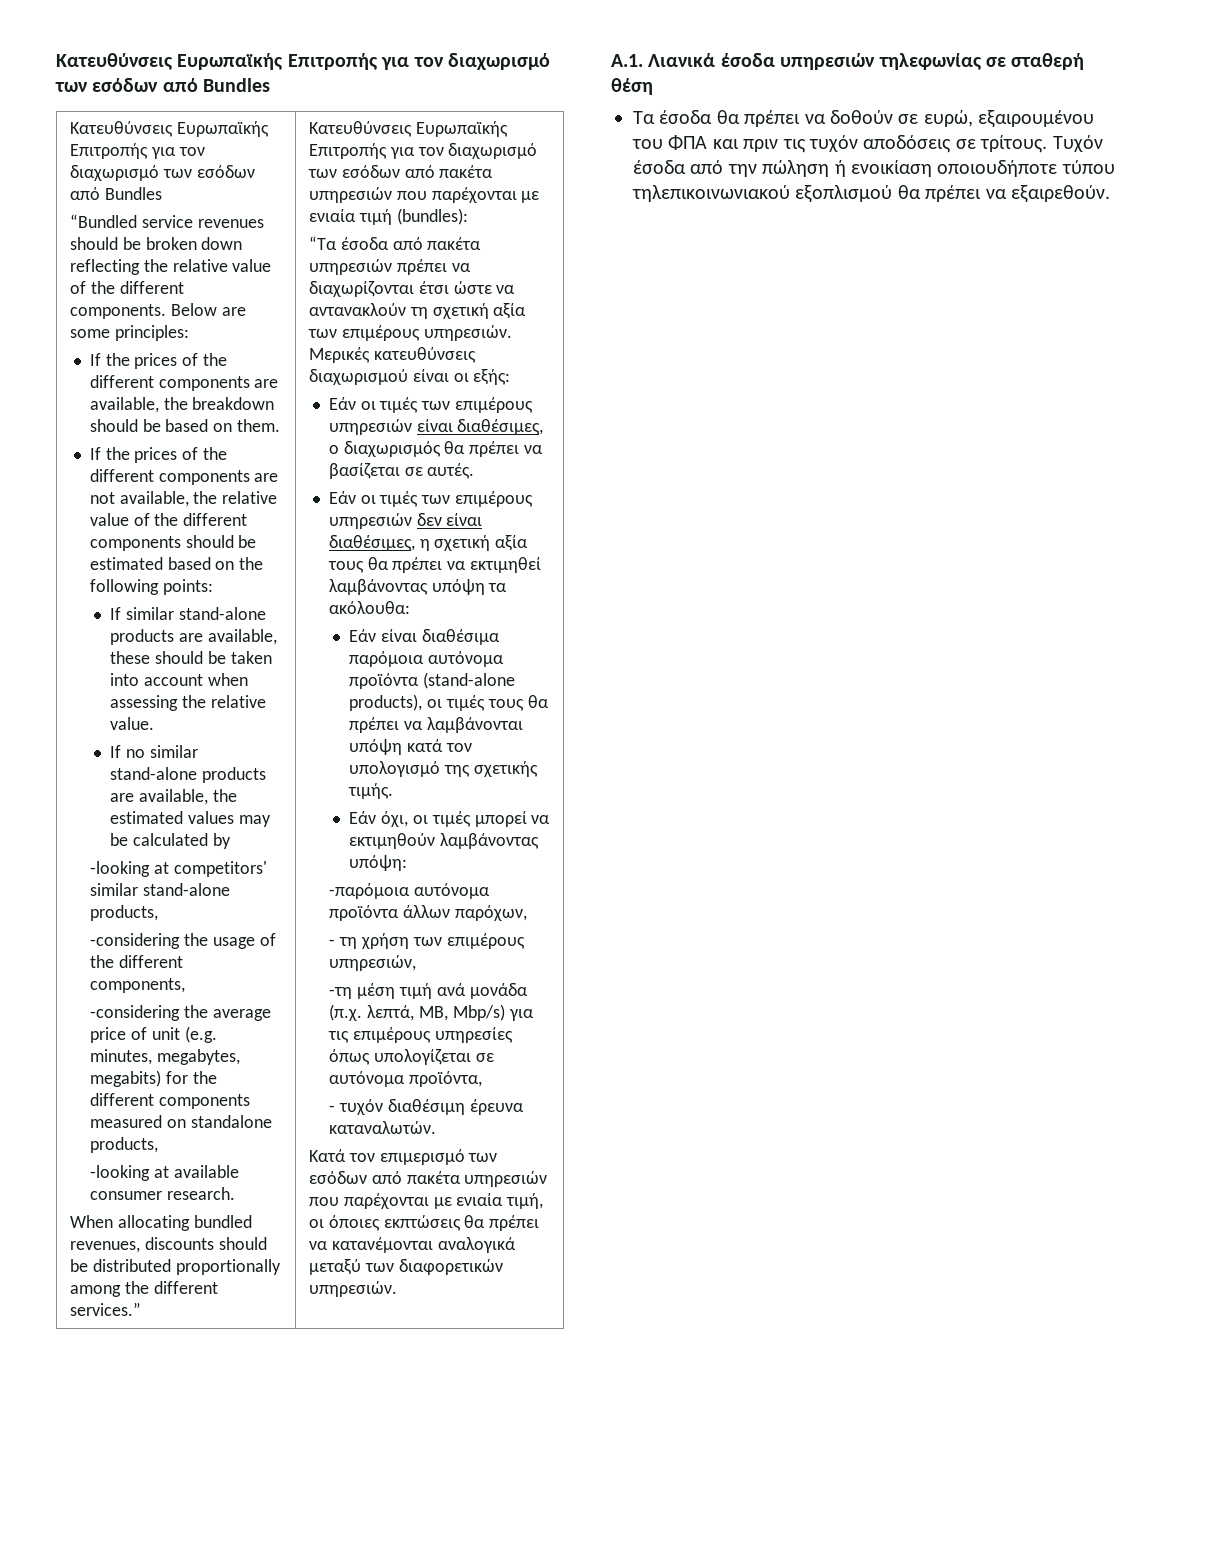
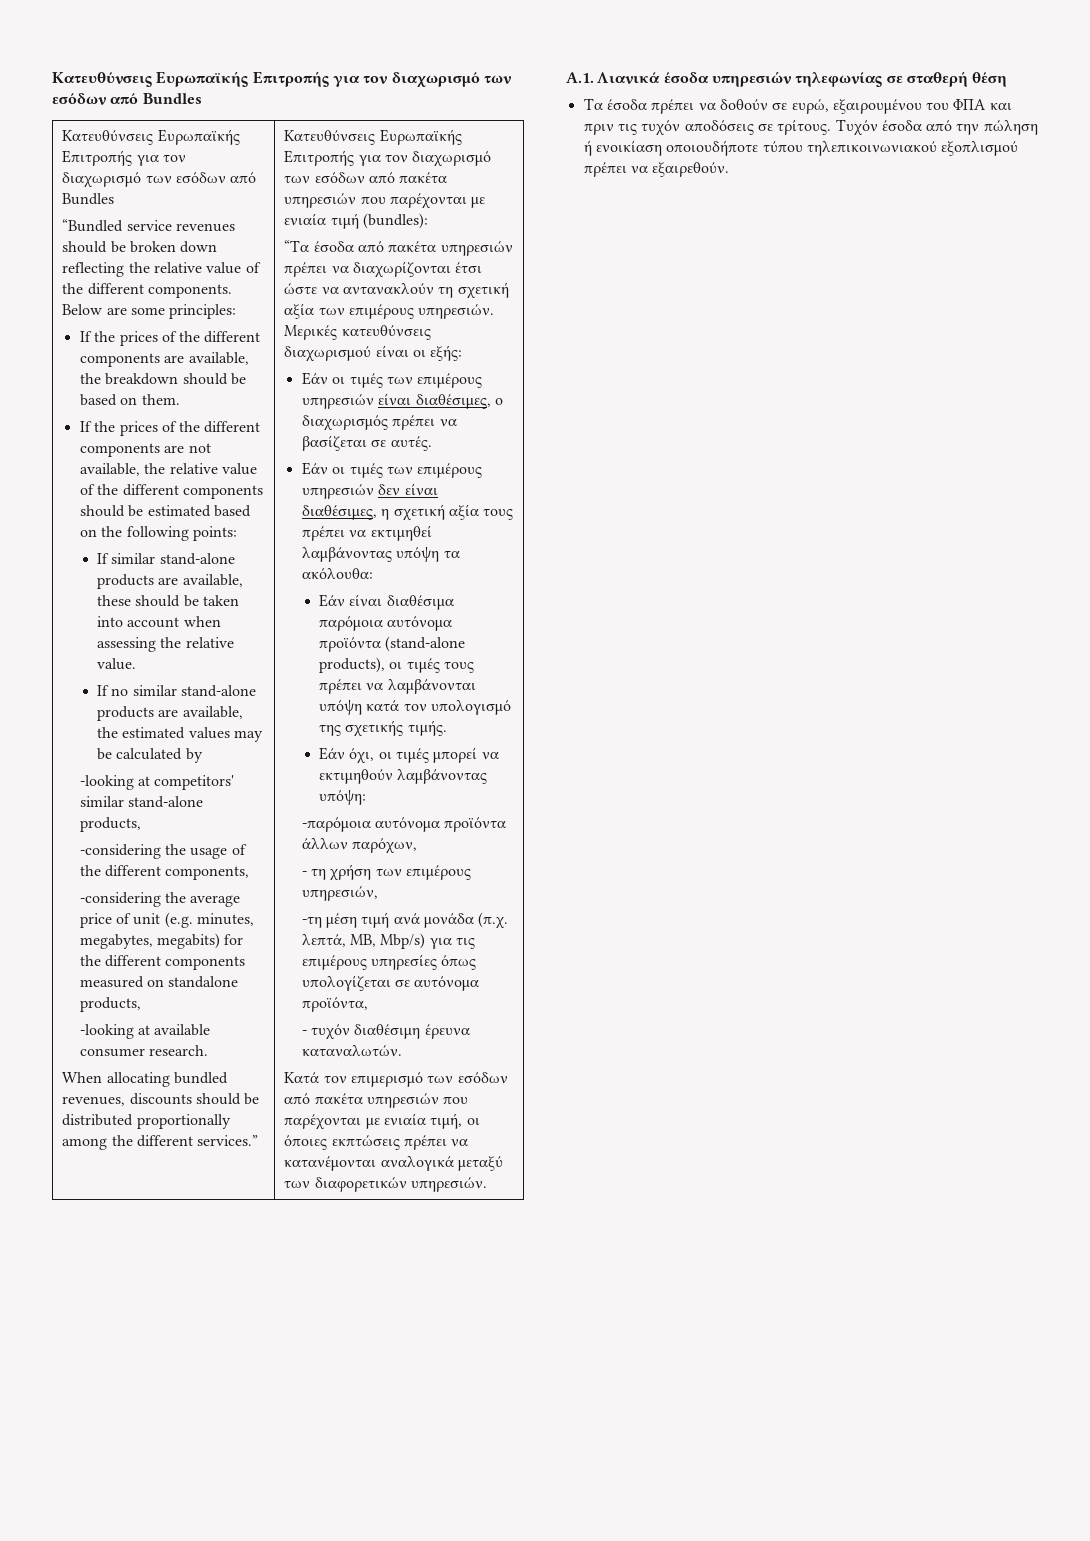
- Εάν οι τιμές των επιμέρους υπηρεσιών είναι διαθέσιμες, ο διαχωρισμός θα πρέπει να βασίζεται σε αυτές.
+ Εάν οι τιμές των επιμέρους υπηρεσιών είναι διαθέσιμες, ο διαχωρισμός πρέπει να βασίζεται σε αυτές.
- Εάν οι τιμές των επιμέρους υπηρεσιών δεν είναι διαθέσιμες, η σχετική αξία τους θα πρέπει να εκτιμηθεί λαμβάνοντας υπόψη τα ακόλουθα:
+ Εάν οι τιμές των επιμέρους υπηρεσιών δεν είναι διαθέσιμες, η σχετική αξία τους πρέπει να εκτιμηθεί λαμβάνοντας υπόψη τα ακόλουθα:
- Εάν είναι διαθέσιμα παρόμοια αυτόνομα προϊόντα (stand-alone products), οι τιμές τους θα πρέπει να λαμβάνονται υπόψη κατά τον υπολογισμό της σχετικής τιμής.
+ Εάν είναι διαθέσιμα παρόμοια αυτόνομα προϊόντα (stand-alone products), οι τιμές τους πρέπει να λαμβάνονται υπόψη κατά τον υπολογισμό της σχετικής τιμής.
- Κατά τον επιμερισμό των εσόδων από πακέτα υπηρεσιών που παρέχονται με ενιαία τιμή, οι όποιες εκπτώσεις θα πρέπει να κατανέμονται αναλογικά μεταξύ των διαφορετικών υπηρεσιών.
+ Κατά τον επιμερισμό των εσόδων από πακέτα υπηρεσιών που παρέχονται με ενιαία τιμή, οι όποιες εκπτώσεις πρέπει να κατανέμονται αναλογικά μεταξύ των διαφορετικών υπηρεσιών.
- Τα έσοδα θα πρέπει να δοθούν σε ευρώ, εξαιρουμένου του ΦΠΑ και πριν τις τυχόν αποδόσεις σε τρίτους.
+ Τα έσοδα πρέπει να δοθούν σε ευρώ, εξαιρουμένου του ΦΠΑ και πριν τις τυχόν αποδόσεις σε τρίτους.
- Τυχόν έσοδα από την πώληση ή ενοικίαση οποιουδήποτε τύπου τηλεπικοινωνιακού εξοπλισμού θα πρέπει να εξαιρεθούν.
+ Τυχόν έσοδα από την πώληση ή ενοικίαση οποιουδήποτε τύπου τηλεπικοινωνιακού εξοπλισμού πρέπει να εξαιρεθούν.

